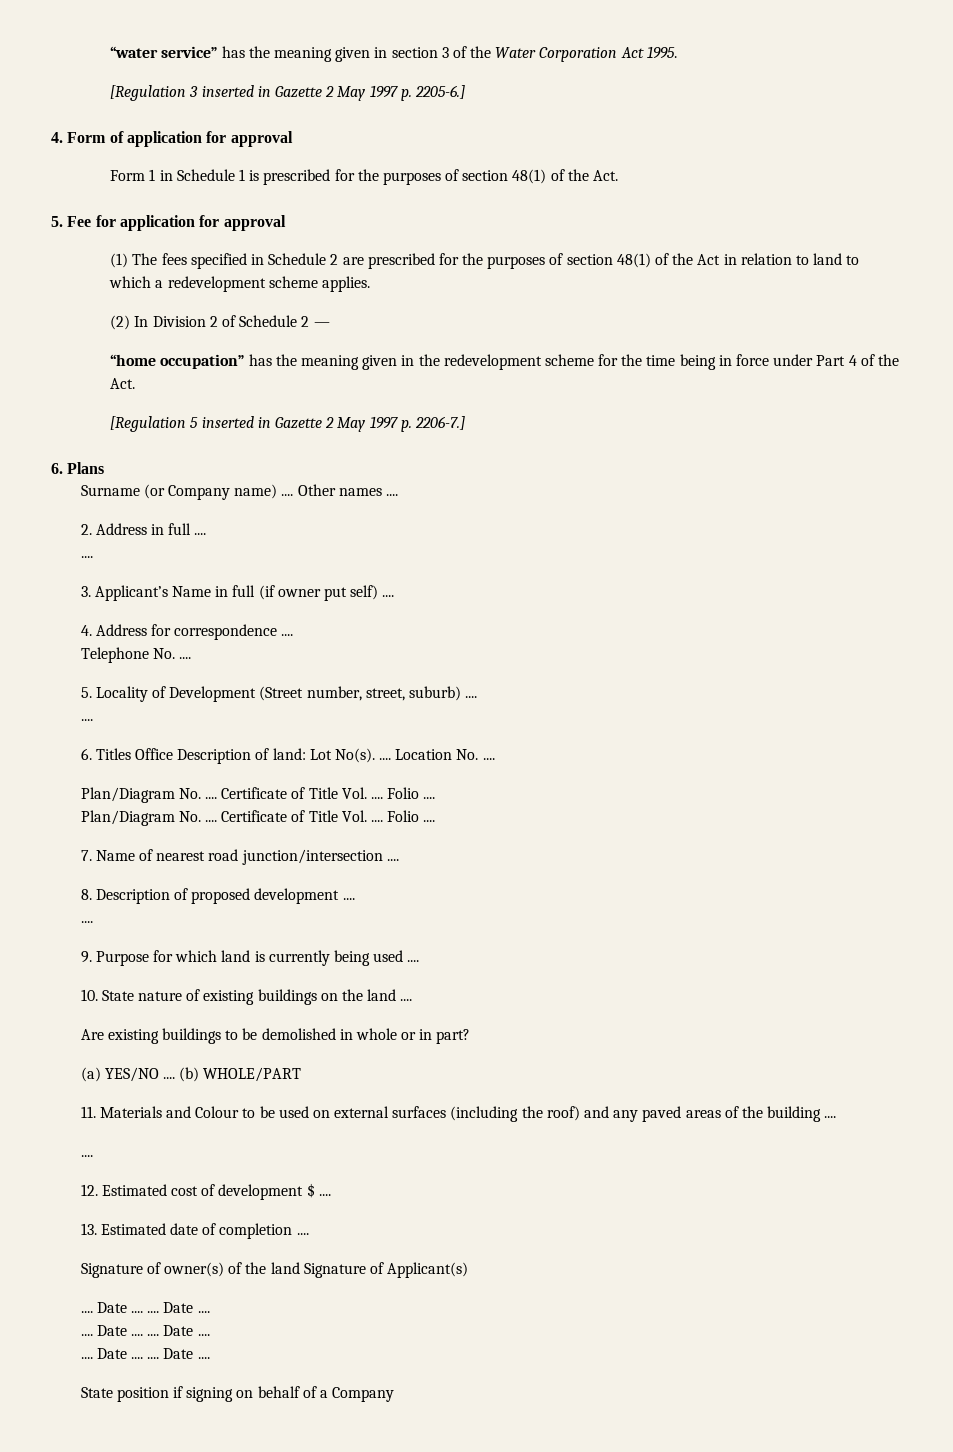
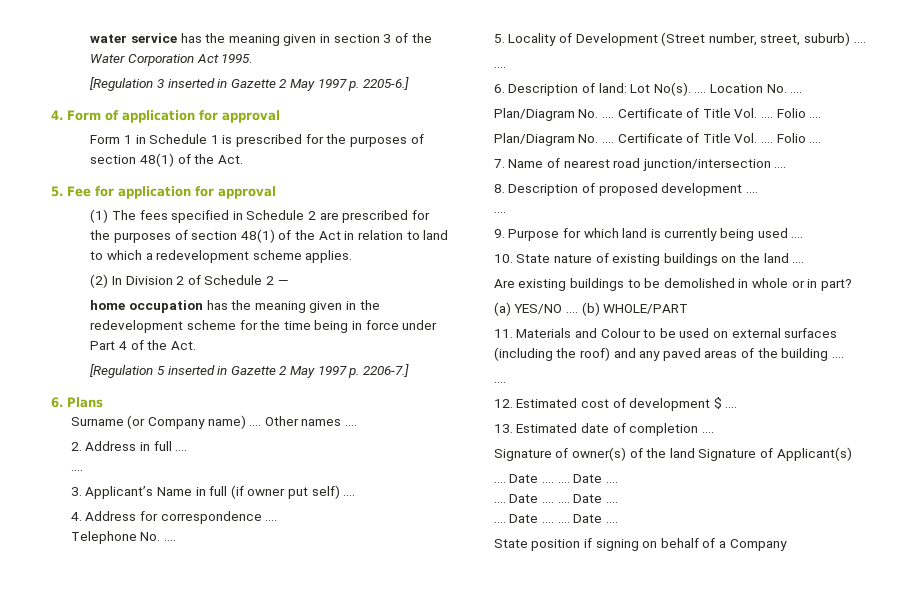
- “water service” has the meaning given in section 3 of the Water Corporation Act 1995.
+ water service has the meaning given in section 3 of the Water Corporation Act 1995.
- “home occupation” has the meaning given in the redevelopment scheme for the time being in force under Part 4 of the Act.
+ home occupation has the meaning given in the redevelopment scheme for the time being in force under Part 4 of the Act.
- 6. Titles Office Description of land: Lot No(s). ....
+ 6. Description of land: Lot No(s). ....

